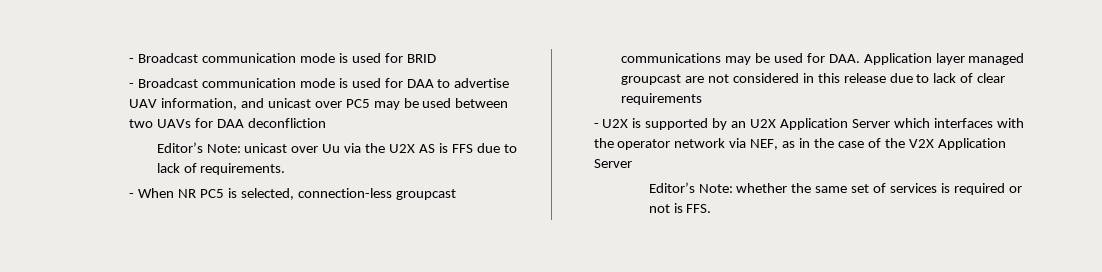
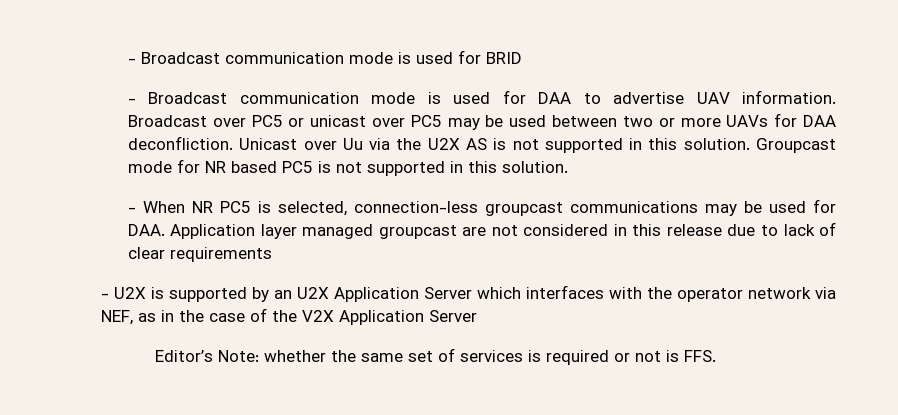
- - Broadcast communication mode is used for DAA to advertise UAV information, and unicast over PC5 may be used between two UAVs for DAA deconfliction
- Editor’s Note: unicast over Uu via the U2X AS is FFS due to lack of requirements.
+ - Broadcast communication mode is used for DAA to advertise UAV information. Broadcast over PC5 or unicast over PC5 may be used between two or more UAVs for DAA deconfliction. Unicast over Uu via the U2X AS is not supported in this solution. Groupcast mode for NR based PC5 is not supported in this solution.

